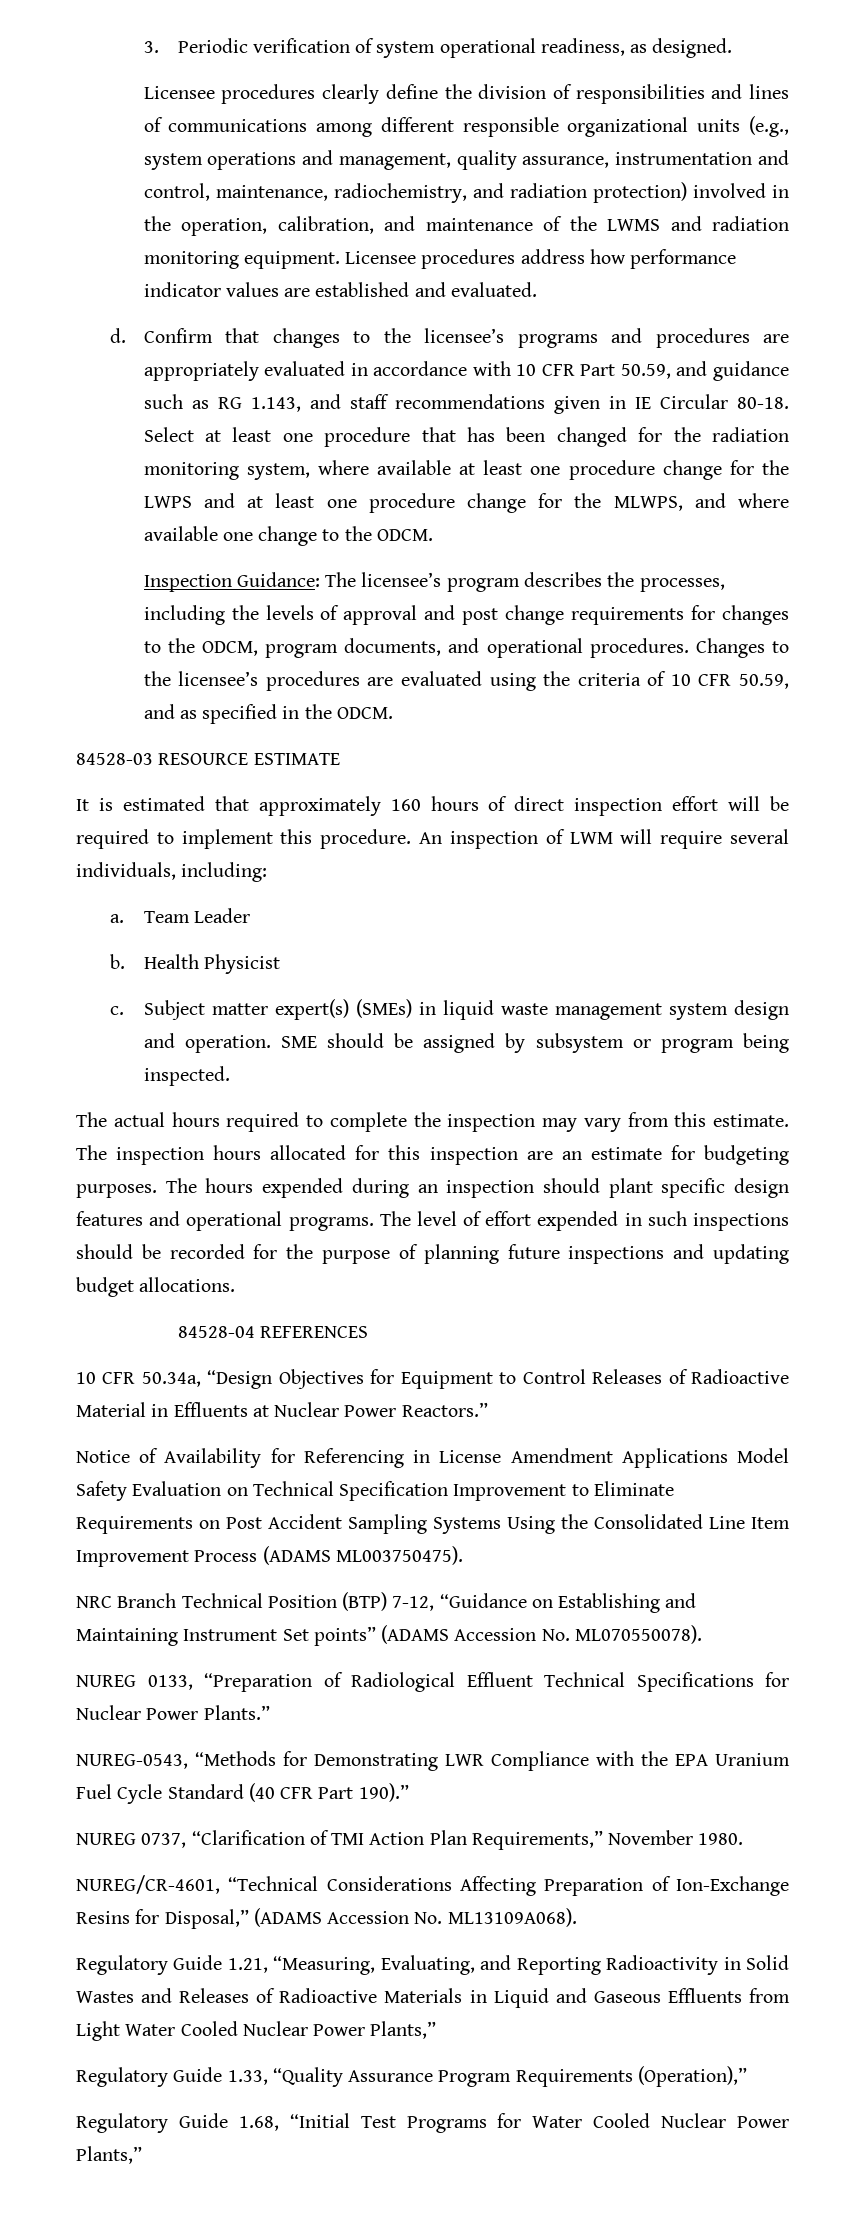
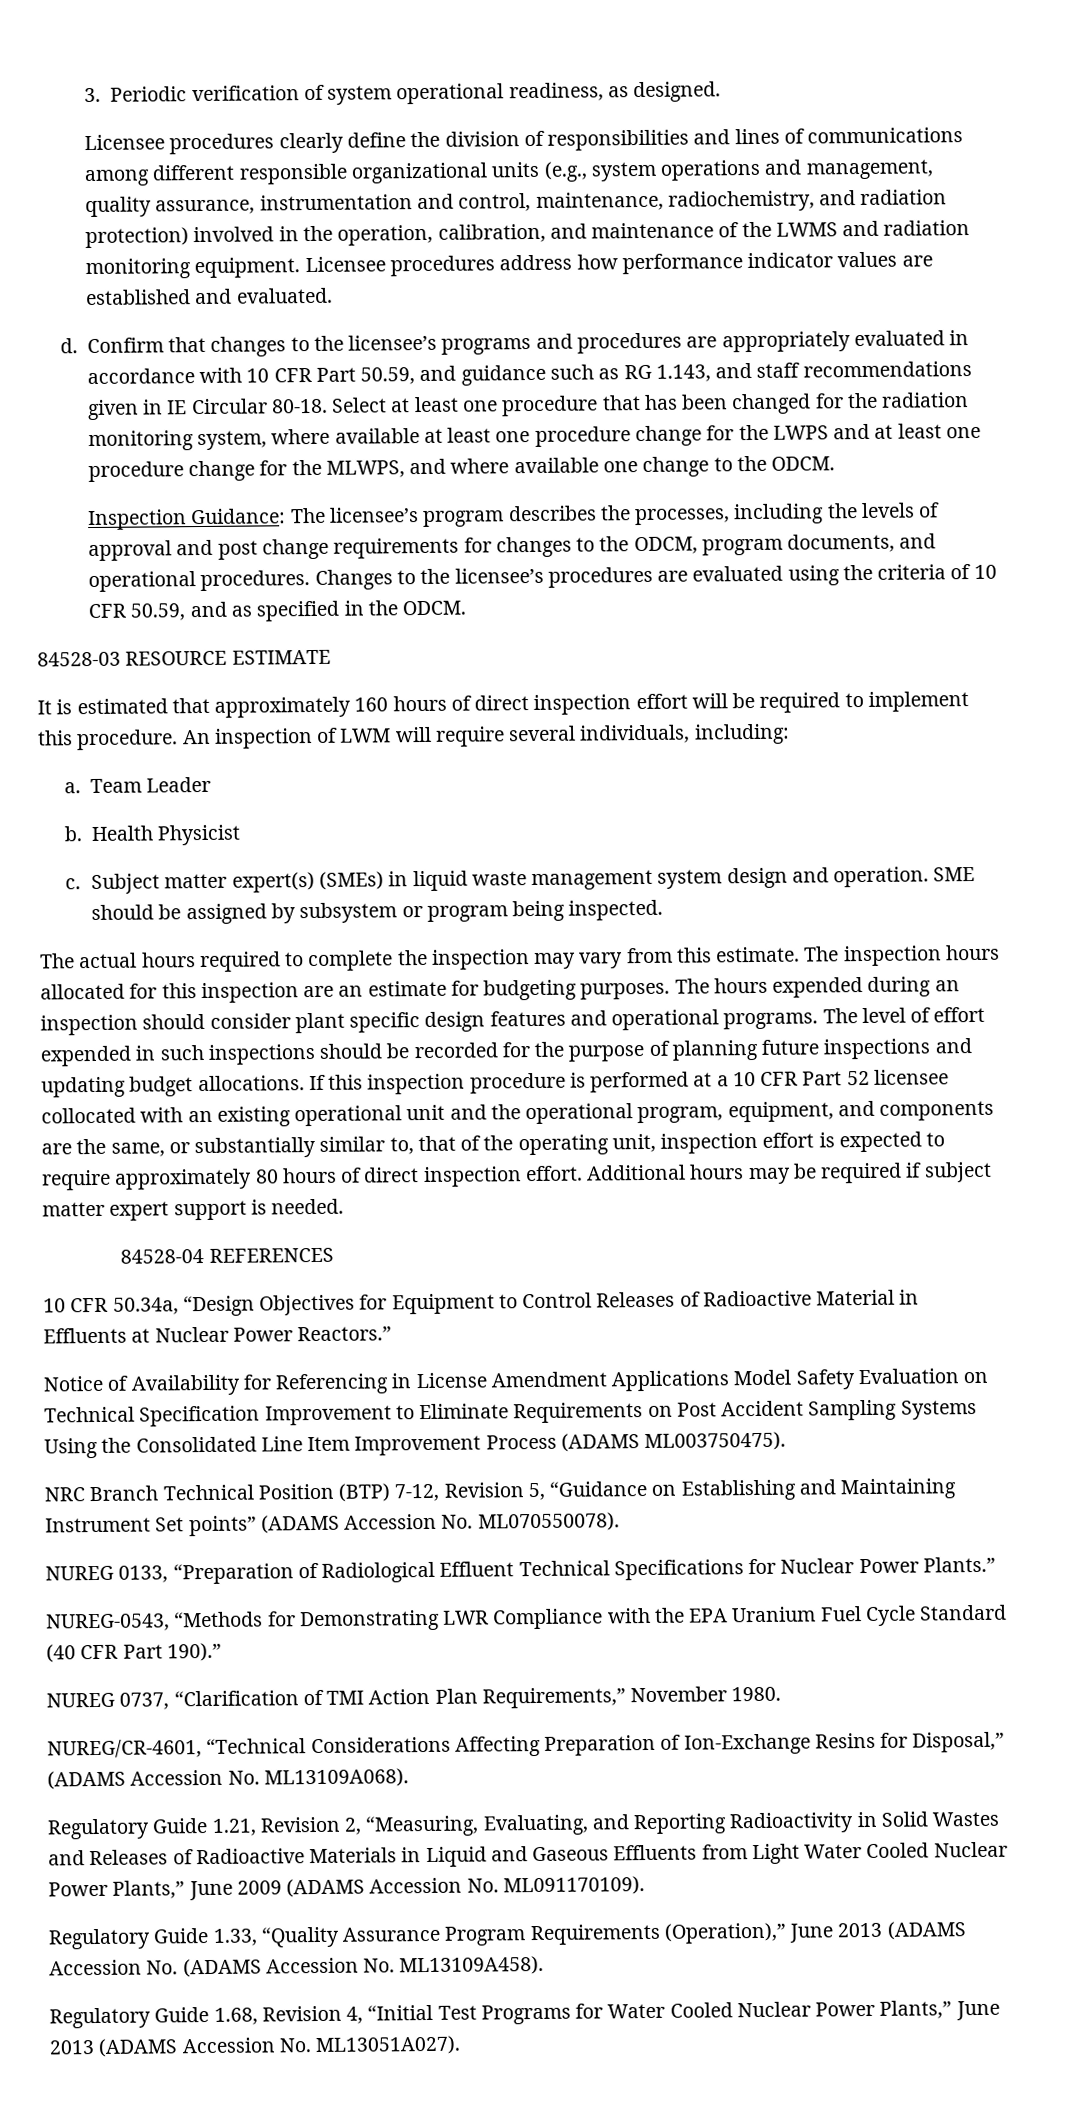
- The hours expended during an inspection should plant specific design features and operational programs.
+ The hours expended during an inspection should consider plant specific design features and operational programs.
+ If this inspection procedure is performed at a 10 CFR Part 52 licensee collocated with an existing operational unit and the operational program, equipment, and components are the same, or substantially similar to, that of the operating unit, inspection effort is expected to require approximately 80 hours of direct inspection effort. Additional hours may be required if subject matter expert support is needed.
- NRC Branch Technical Position (BTP) 7-12, “Guidance on Establishing and Maintaining Instrument Set points” (ADAMS Accession No. ML070550078).
+ NRC Branch Technical Position (BTP) 7-12, Revision 5, “Guidance on Establishing and Maintaining Instrument Set points” (ADAMS Accession No. ML070550078).
- Regulatory Guide 1.21, “Measuring, Evaluating, and Reporting Radioactivity in Solid Wastes and Releases of Radioactive Materials in Liquid and Gaseous Effluents from Light Water Cooled Nuclear Power Plants,”
+ Regulatory Guide 1.21, Revision 2, “Measuring, Evaluating, and Reporting Radioactivity in Solid Wastes and Releases of Radioactive Materials in Liquid and Gaseous Effluents from Light Water Cooled Nuclear Power Plants,” June 2009 (ADAMS Accession No. ML091170109).
- Regulatory Guide 1.33, “Quality Assurance Program Requirements (Operation),”
+ Regulatory Guide 1.33, “Quality Assurance Program Requirements (Operation),” June 2013 (ADAMS Accession No. (ADAMS Accession No. ML13109A458).
- Regulatory Guide 1.68, “Initial Test Programs for Water Cooled Nuclear Power Plants,”
+ Regulatory Guide 1.68, Revision 4, “Initial Test Programs for Water Cooled Nuclear Power Plants,” June 2013 (ADAMS Accession No. ML13051A027).

